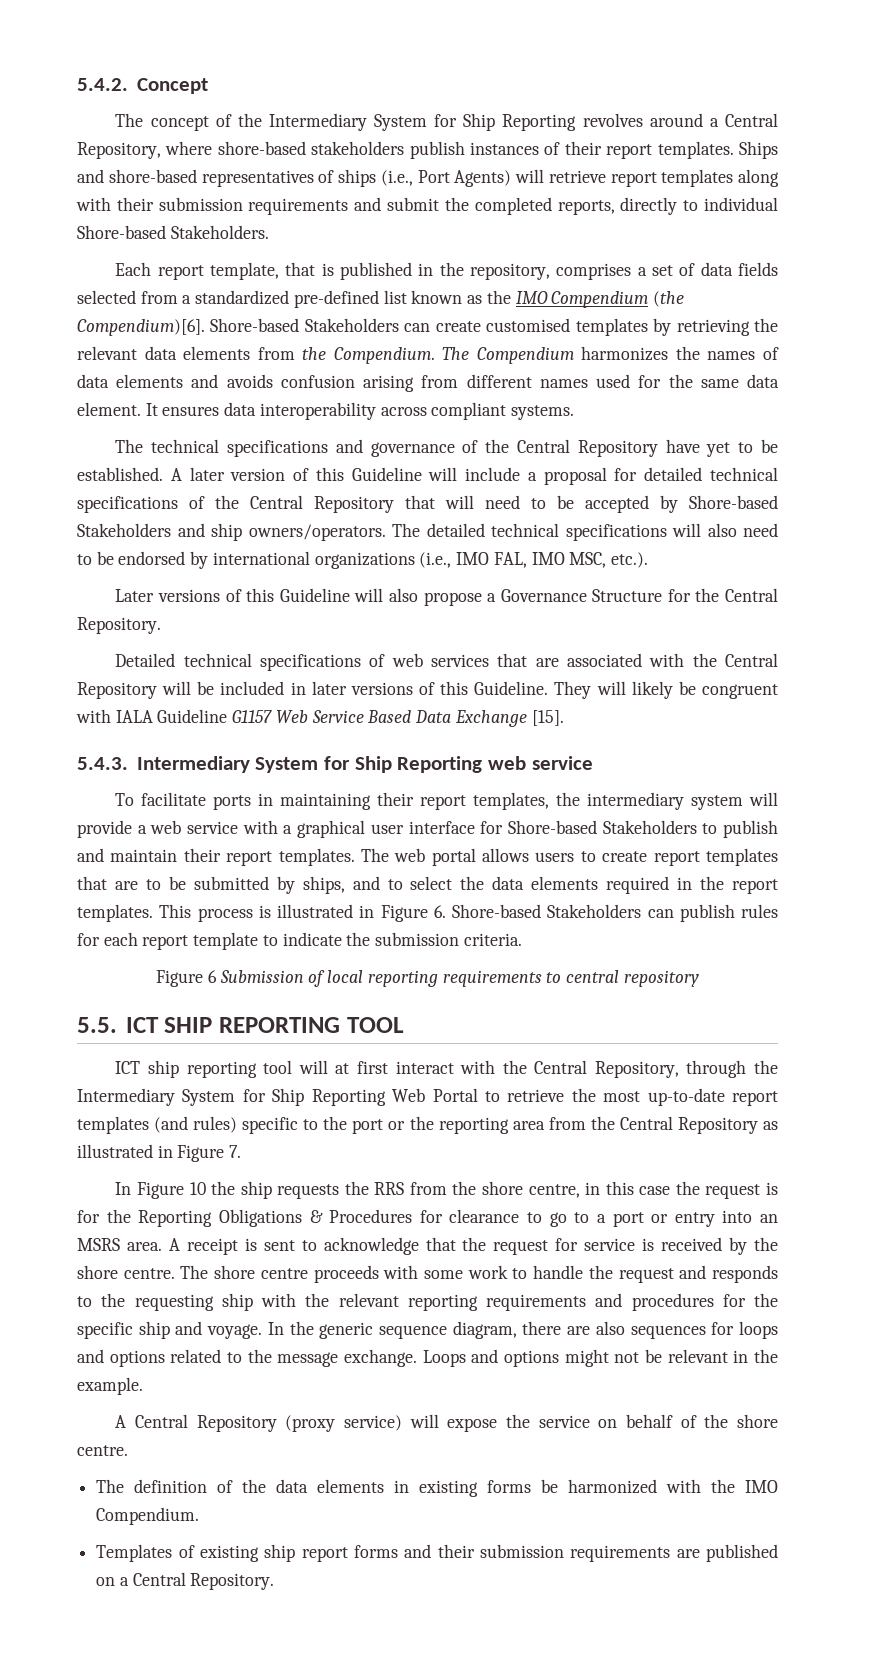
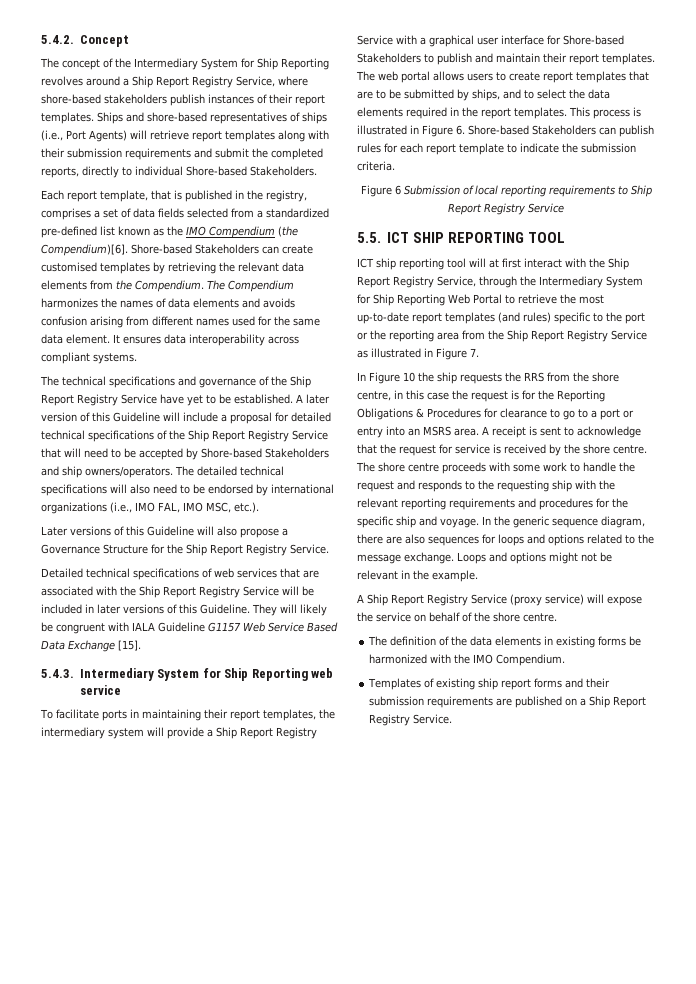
- The concept of the Intermediary System for Ship Reporting revolves around a Central Repository, where shore-based stakeholders publish instances of their report templates.
+ The concept of the Intermediary System for Ship Reporting revolves around a Ship Report Registry Service, where shore-based stakeholders publish instances of their report templates.
- Each report template, that is published in the repository, comprises a set of data fields selected from a standardized pre-defined list known as the IMO Compendium (the Compendium)[6].
+ Each report template, that is published in the registry, comprises a set of data fields selected from a standardized pre-defined list known as the IMO Compendium (the Compendium)[6].
- The technical specifications and governance of the Central Repository have yet to be established.
+ The technical specifications and governance of the Ship Report Registry Service have yet to be established.
- A later version of this Guideline will include a proposal for detailed technical specifications of the Central Repository that will need to be accepted by Shore-based Stakeholders and ship owners/operators.
+ A later version of this Guideline will include a proposal for detailed technical specifications of the Ship Report Registry Service that will need to be accepted by Shore-based Stakeholders and ship owners/operators.
- Later versions of this Guideline will also propose a Governance Structure for the Central Repository.
+ Later versions of this Guideline will also propose a Governance Structure for the Ship Report Registry Service.
- Detailed technical specifications of web services that are associated with the Central Repository will be included in later versions of this Guideline.
+ Detailed technical specifications of web services that are associated with the Ship Report Registry Service will be included in later versions of this Guideline.
- To facilitate ports in maintaining their report templates, the intermediary system will provide a web service with a graphical user interface for Shore-based Stakeholders to publish and maintain their report templates.
+ To facilitate ports in maintaining their report templates, the intermediary system will provide a Ship Report Registry Service with a graphical user interface for Shore-based Stakeholders to publish and maintain their report templates.
- Figure 6 Submission of local reporting requirements to central repository
+ Figure 6 Submission of local reporting requirements to Ship Report Registry Service
- ICT ship reporting tool will at first interact with the Central Repository, through the Intermediary System for Ship Reporting Web Portal to retrieve the most up-to-date report templates (and rules) specific to the port or the reporting area from the Central Repository as illustrated in Figure 7.
+ ICT ship reporting tool will at first interact with the Ship Report Registry Service, through the Intermediary System for Ship Reporting Web Portal to retrieve the most up-to-date report templates (and rules) specific to the port or the reporting area from the Ship Report Registry Service as illustrated in Figure 7.
- A Central Repository (proxy service) will expose the service on behalf of the shore centre.
+ A Ship Report Registry Service (proxy service) will expose the service on behalf of the shore centre.
- Templates of existing ship report forms and their submission requirements are published on a Central Repository.
+ Templates of existing ship report forms and their submission requirements are published on a Ship Report Registry Service.

